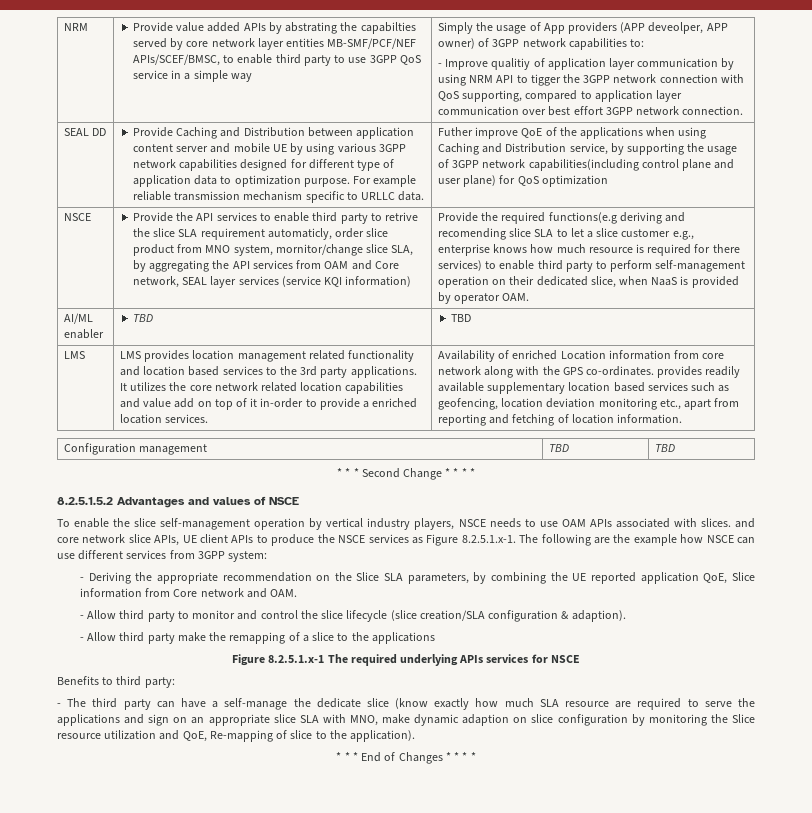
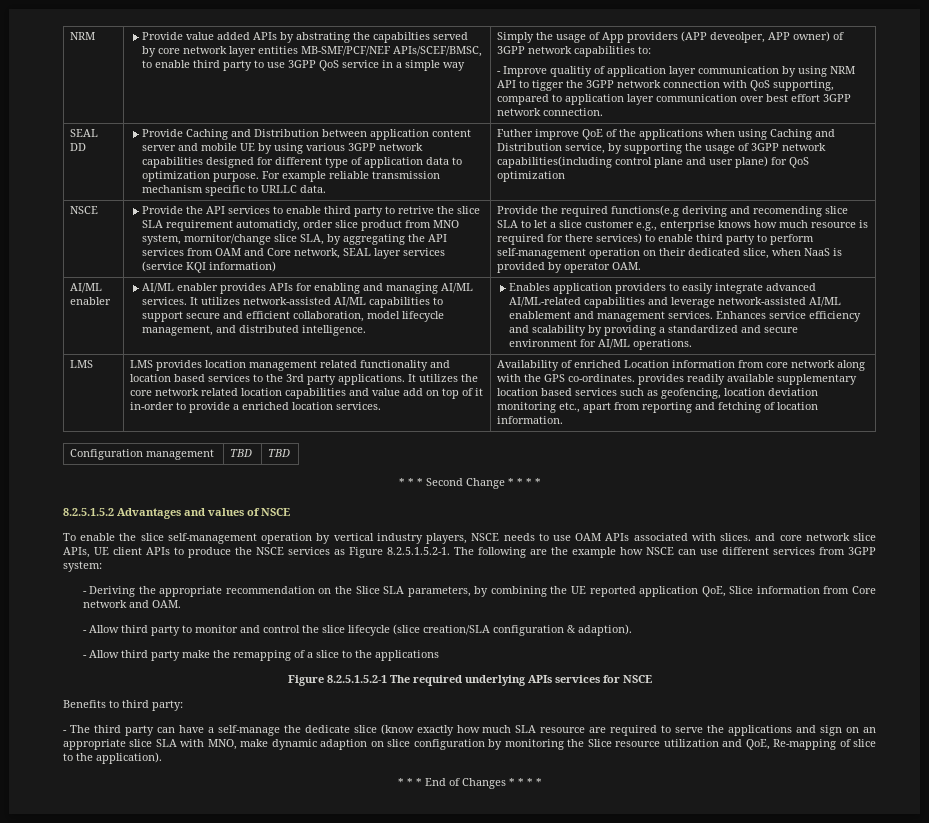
- AI/ML enabler | TBD | TBD
+ AI/ML enabler | AI/ML enabler provides APIs for enabling and managing AI/ML services. It utilizes network-assisted AI/ML capabilities to support secure and efficient collaboration, model lifecycle management, and distributed intelligence. | Enables application providers to easily integrate advanced AI/ML-related capabilities and leverage network-assisted AI/ML enablement and management services. Enhances service efficiency and scalability by providing a standardized and secure environment for AI/ML operations.
- To enable the slice self-management operation by vertical industry players, NSCE needs to use OAM APIs associated with slices. and core network slice APIs, UE client APIs to produce the NSCE services as Figure 8.2.5.1.x-1. The following are the example how NSCE can use different services from 3GPP system:
+ To enable the slice self-management operation by vertical industry players, NSCE needs to use OAM APIs associated with slices. and core network slice APIs, UE client APIs to produce the NSCE services as Figure 8.2.5.1.5.2-1. The following are the example how NSCE can use different services from 3GPP system:
- Figure 8.2.5.1.x-1 The required underlying APIs services for NSCE
+ Figure 8.2.5.1.5.2-1 The required underlying APIs services for NSCE

